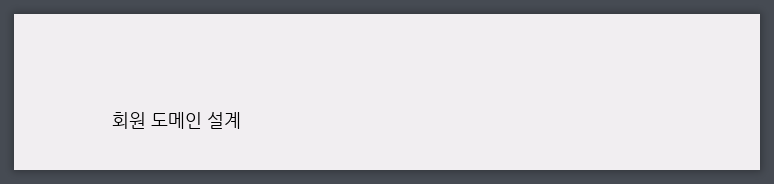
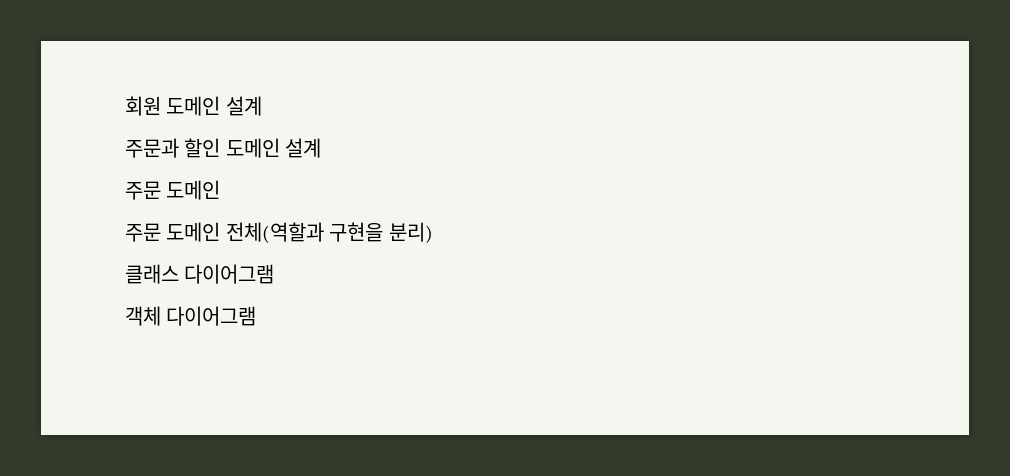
+ 주문과 할인 도메인 설계
+ 주문 도메인
+ 주문 도메인 전체(역할과 구현을 분리)
+ 클래스 다이어그램
+ 객체 다이어그램

